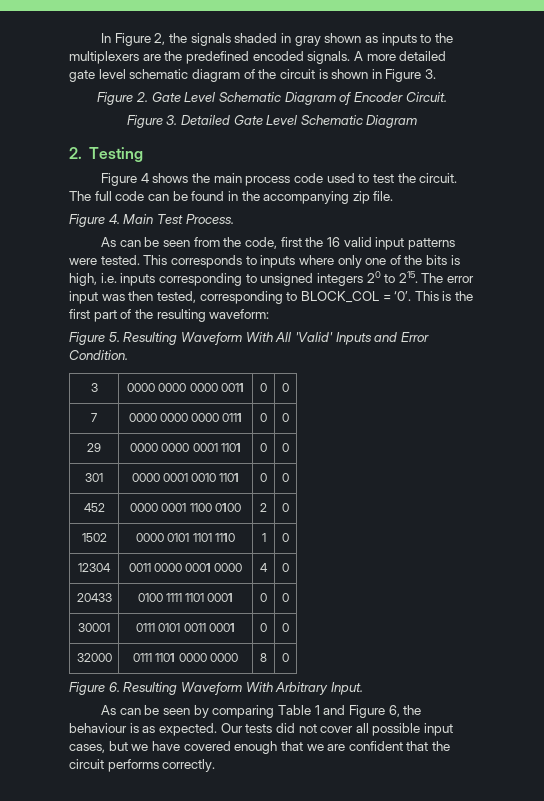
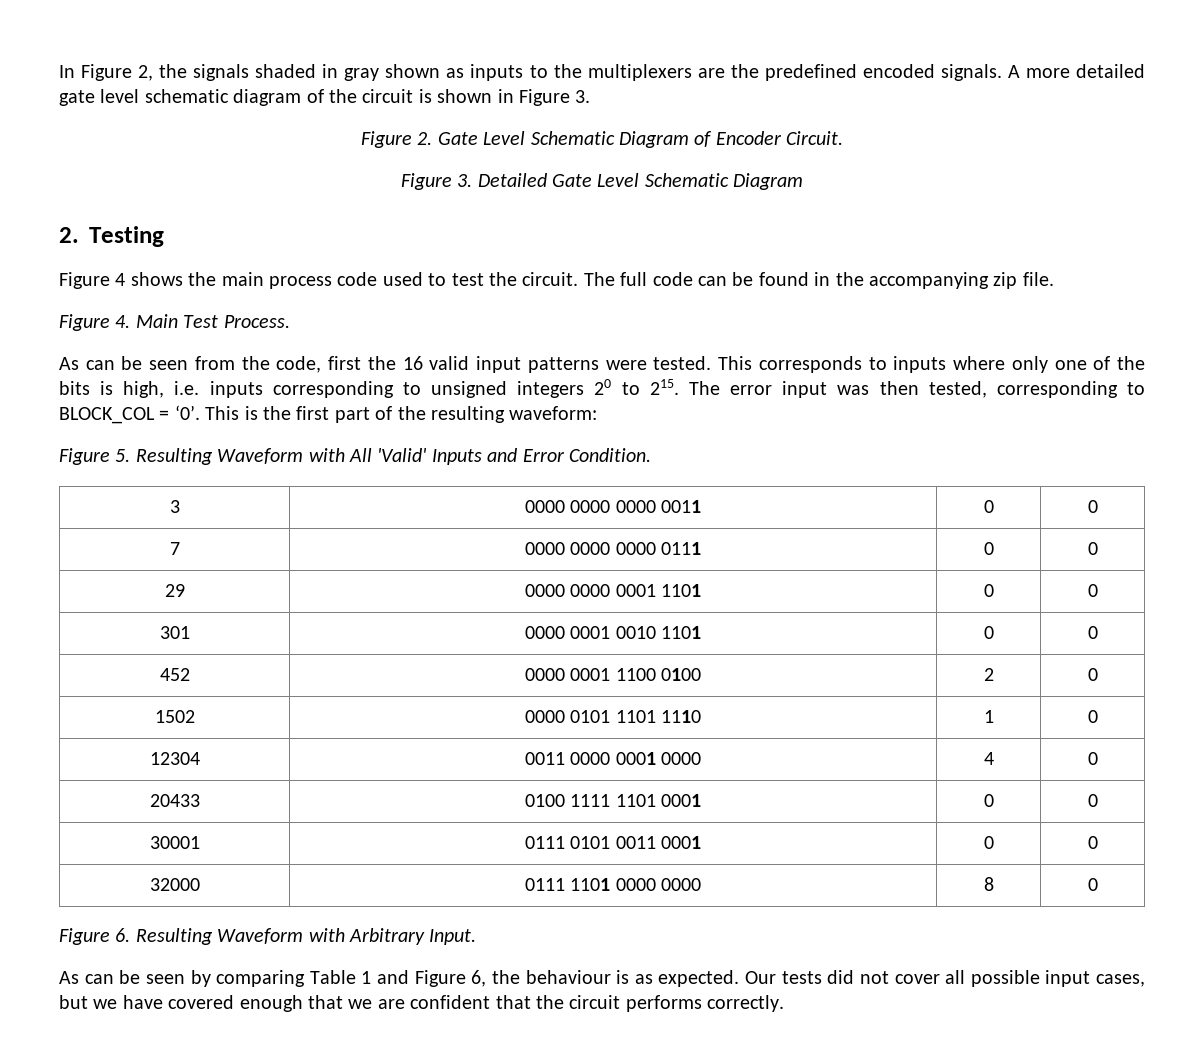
- Figure 5. Resulting Waveform With All 'Valid' Inputs and Error Condition.
+ Figure 5. Resulting Waveform with All 'Valid' Inputs and Error Condition.
- Figure 6. Resulting Waveform With Arbitrary Input.
+ Figure 6. Resulting Waveform with Arbitrary Input.

